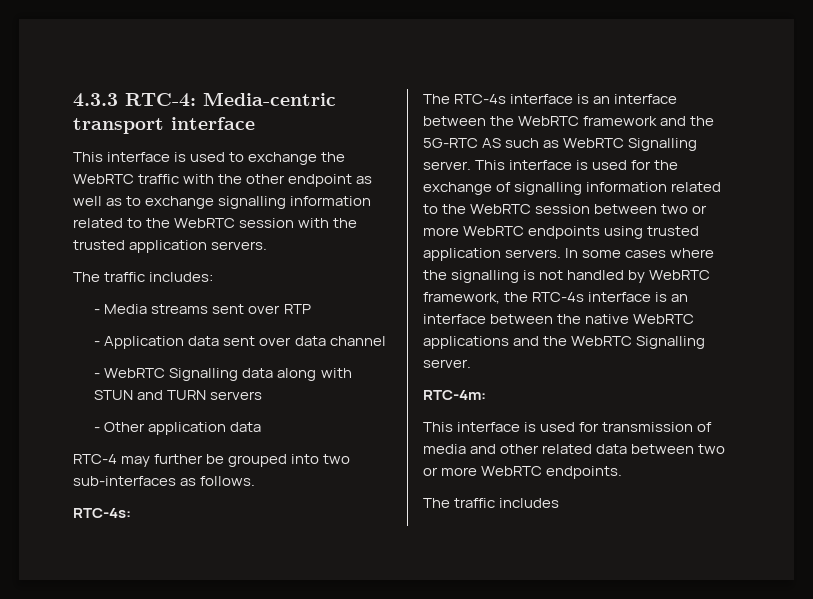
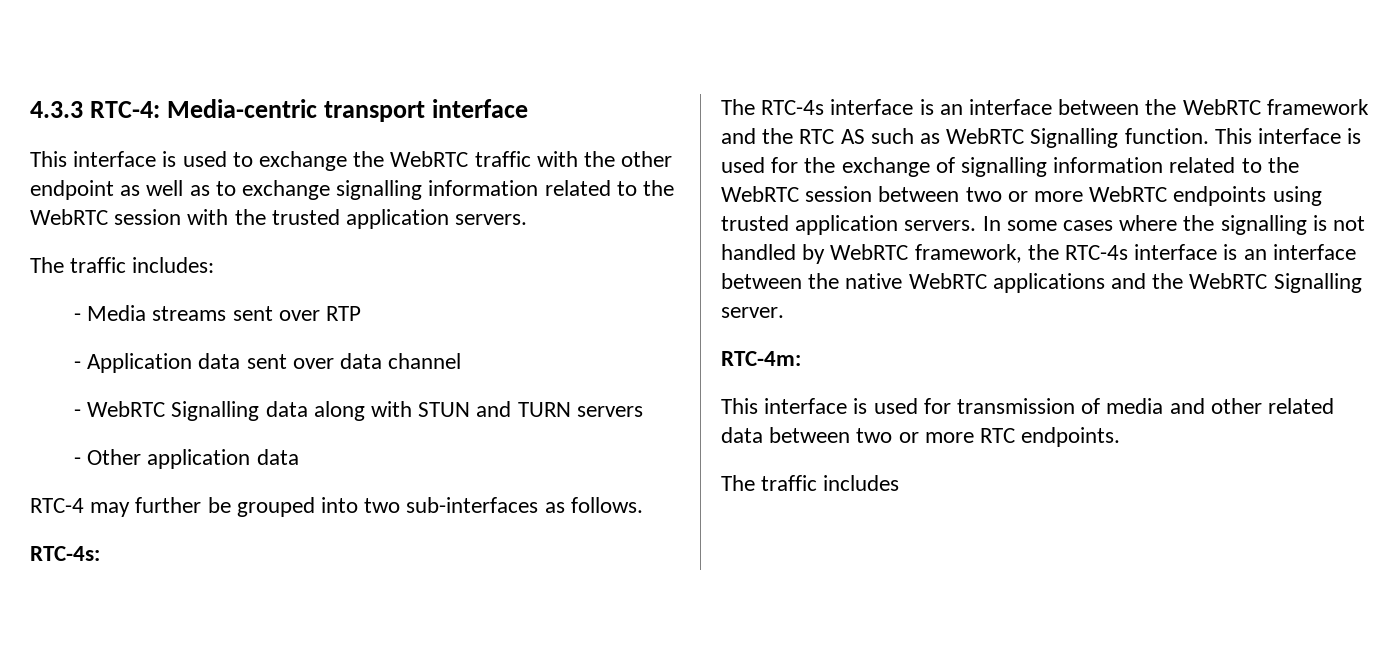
- The RTC-4s interface is an interface between the WebRTC framework and the 5G-RTC AS such as WebRTC Signalling server.
+ The RTC-4s interface is an interface between the WebRTC framework and the RTC AS such as WebRTC Signalling function.
- This interface is used for transmission of media and other related data between two or more WebRTC endpoints.
+ This interface is used for transmission of media and other related data between two or more RTC endpoints.

